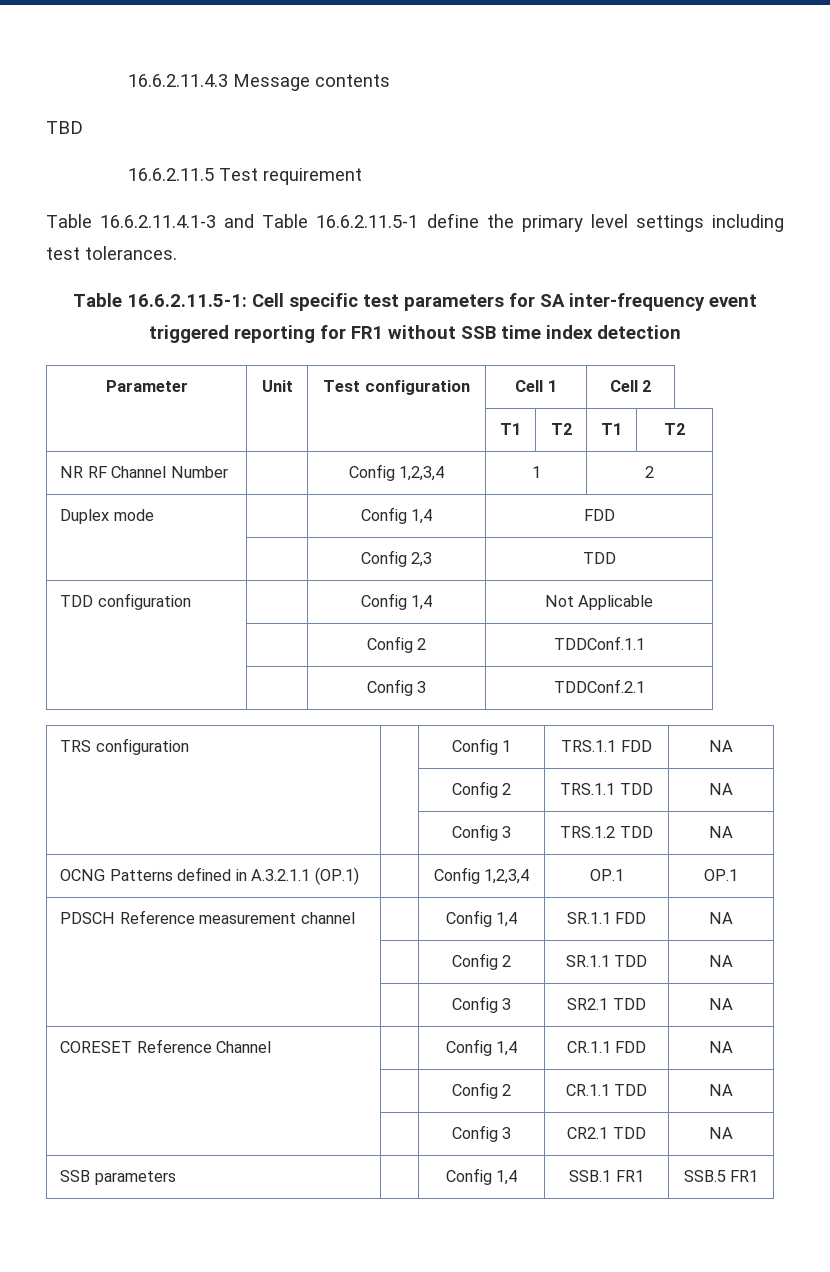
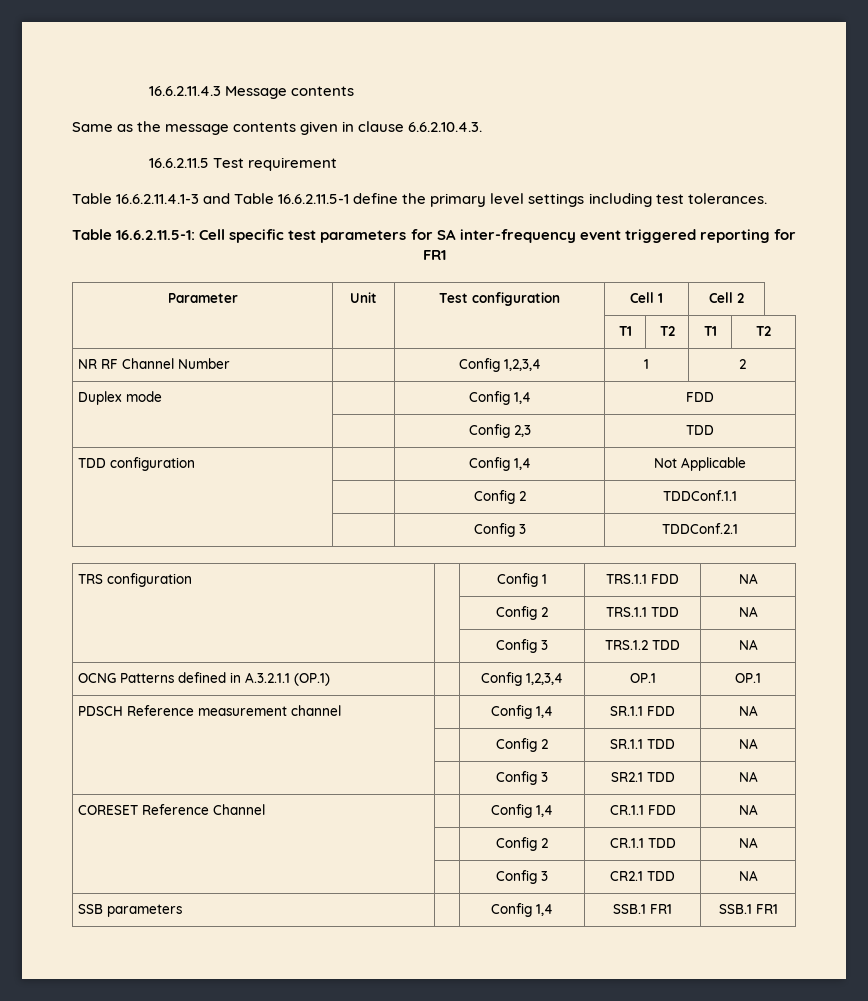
- TBD
+ Same as the message contents given in clause 6.6.2.10.4.3.
- Table 16.6.2.11.5-1: Cell specific test parameters for SA inter-frequency event triggered reporting for FR1 without SSB time index detection
+ Table 16.6.2.11.5-1: Cell specific test parameters for SA inter-frequency event triggered reporting for FR1
- SSB parameters | | Config 1,4 | SSB.1 FR1 | SSB.5 FR1
+ SSB parameters | | Config 1,4 | SSB.1 FR1 | SSB.1 FR1

